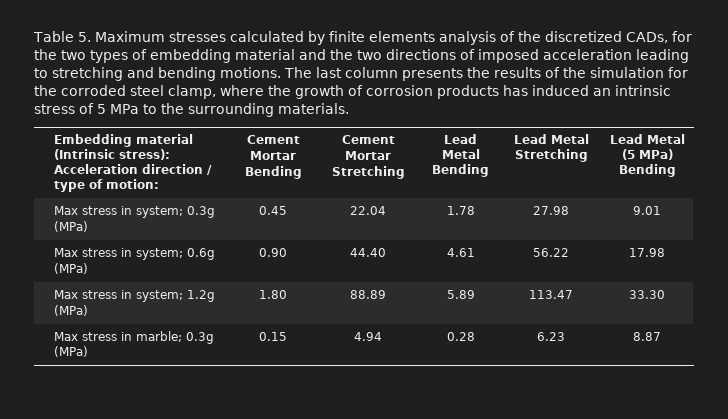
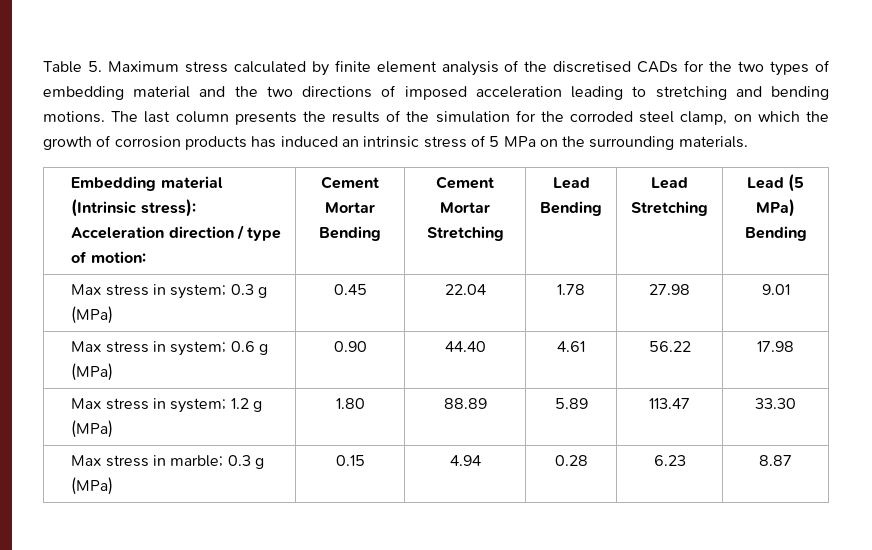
- Table 5. Maximum stresses calculated by finite elements analysis of the discretized CADs, for the two types of embedding material and the two directions of imposed acceleration leading to stretching and bending motions.
+ Table 5. Maximum stress calculated by finite element analysis of the discretised CADs for the two types of embedding material and the two directions of imposed acceleration leading to stretching and bending motions.
- The last column presents the results of the simulation for the corroded steel clamp, where the growth of corrosion products has induced an intrinsic stress of 5 MPa to the surrounding materials.
+ The last column presents the results of the simulation for the corroded steel clamp, on which the growth of corrosion products has induced an intrinsic stress of 5 MPa on the surrounding materials.
- Embedding material (Intrinsic stress): Acceleration direction / type of motion: | Cement Mortar Bending | Cement Mortar Stretching | Lead Metal Bending | Lead Metal Stretching | Lead Metal (5 MPa) Bending
+ Embedding material (Intrinsic stress): Acceleration direction / type of motion: | Cement Mortar Bending | Cement Mortar Stretching | Lead Bending | Lead Stretching | Lead (5 MPa) Bending
- Max stress in system; 0.3g (MPa) | 0.45 | 22.04 | 1.78 | 27.98 | 9.01
+ Max stress in system; 0.3 g (MPa) | 0.45 | 22.04 | 1.78 | 27.98 | 9.01
- Max stress in system; 0.6g (MPa) | 0.90 | 44.40 | 4.61 | 56.22 | 17.98
+ Max stress in system; 0.6 g (MPa) | 0.90 | 44.40 | 4.61 | 56.22 | 17.98
- Max stress in system; 1.2g (MPa) | 1.80 | 88.89 | 5.89 | 113.47 | 33.30
+ Max stress in system; 1.2 g (MPa) | 1.80 | 88.89 | 5.89 | 113.47 | 33.30
- Max stress in marble; 0.3g (MPa) | 0.15 | 4.94 | 0.28 | 6.23 | 8.87
+ Max stress in marble; 0.3 g (MPa) | 0.15 | 4.94 | 0.28 | 6.23 | 8.87

